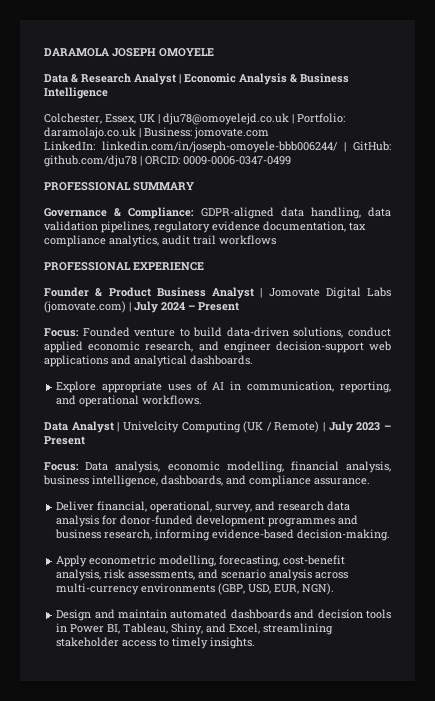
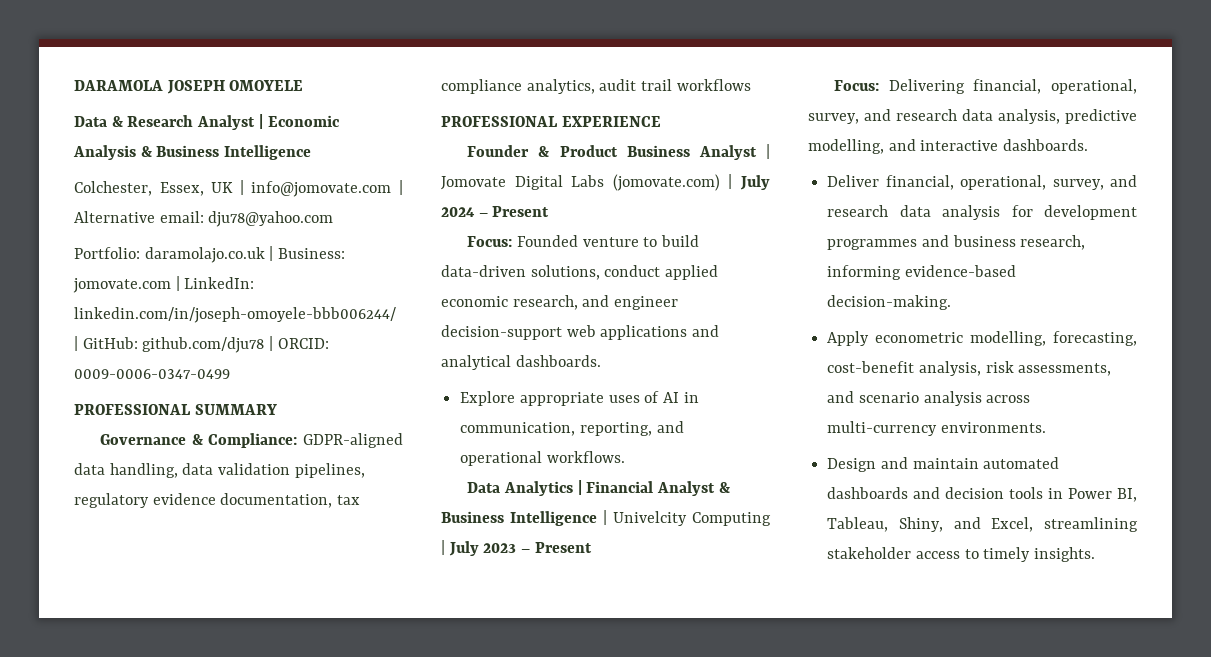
- Colchester, Essex, UK | dju78@omoyelejd.co.uk | Portfolio: daramolajo.co.uk | Business: jomovate.com
- LinkedIn: linkedin.com/in/joseph-omoyele-bbb006244/ | GitHub: github.com/dju78 | ORCID: 0009-0006-0347-0499
+ Colchester, Essex, UK | info@jomovate.com | Alternative email: dju78@yahoo.com
+ Portfolio: daramolajo.co.uk | Business: jomovate.com | LinkedIn: linkedin.com/in/joseph-omoyele-bbb006244/ | GitHub: github.com/dju78 | ORCID: 0009-0006-0347-0499
- Data Analyst | Univelcity Computing (UK / Remote) | July 2023 – Present
+ Data Analytics | Financial Analyst & Business Intelligence | Univelcity Computing | July 2023 – Present
- Focus: Data analysis, economic modelling, financial analysis, business intelligence, dashboards, and compliance assurance.
+ Focus: Delivering financial, operational, survey, and research data analysis, predictive modelling, and interactive dashboards.
- Deliver financial, operational, survey, and research data analysis for donor-funded development programmes and business research, informing evidence-based decision-making.
+ Deliver financial, operational, survey, and research data analysis for development programmes and business research, informing evidence-based decision-making.
- Apply econometric modelling, forecasting, cost-benefit analysis, risk assessments, and scenario analysis across multi-currency environments (GBP, USD, EUR, NGN).
+ Apply econometric modelling, forecasting, cost-benefit analysis, risk assessments, and scenario analysis across multi-currency environments.

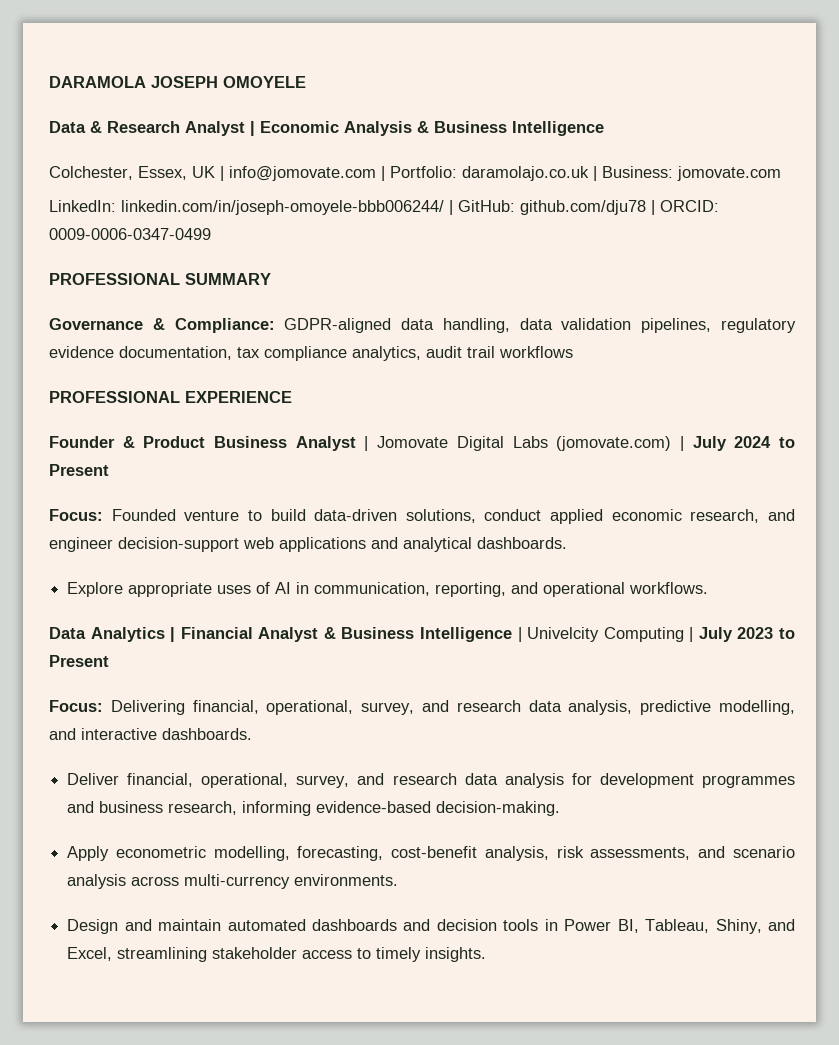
- Colchester, Essex, UK | info@jomovate.com | Alternative email: dju78@yahoo.com
- Portfolio: daramolajo.co.uk | Business: jomovate.com | LinkedIn: linkedin.com/in/joseph-omoyele-bbb006244/ | GitHub: github.com/dju78 | ORCID: 0009-0006-0347-0499
+ Colchester, Essex, UK | info@jomovate.com | Portfolio: daramolajo.co.uk | Business: jomovate.com
+ LinkedIn: linkedin.com/in/joseph-omoyele-bbb006244/ | GitHub: github.com/dju78 | ORCID: 0009-0006-0347-0499
- Founder & Product Business Analyst | Jomovate Digital Labs (jomovate.com) | July 2024 – Present
+ Founder & Product Business Analyst | Jomovate Digital Labs (jomovate.com) | July 2024 to Present
- Data Analytics | Financial Analyst & Business Intelligence | Univelcity Computing | July 2023 – Present
+ Data Analytics | Financial Analyst & Business Intelligence | Univelcity Computing | July 2023 to Present

